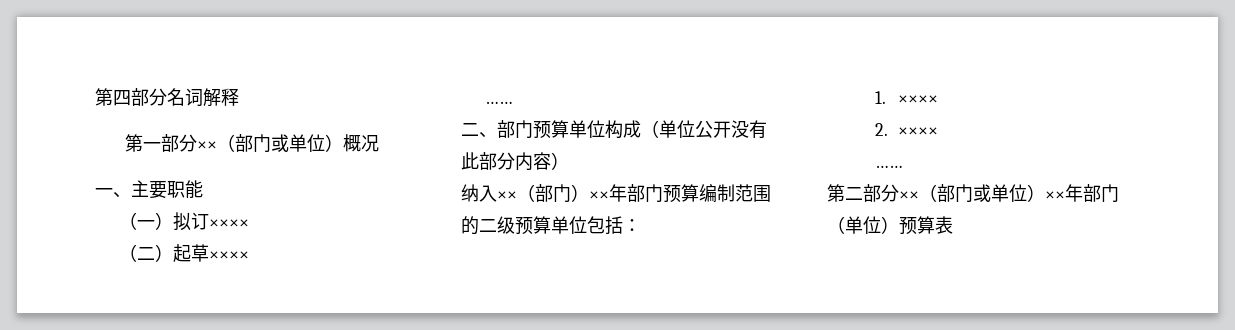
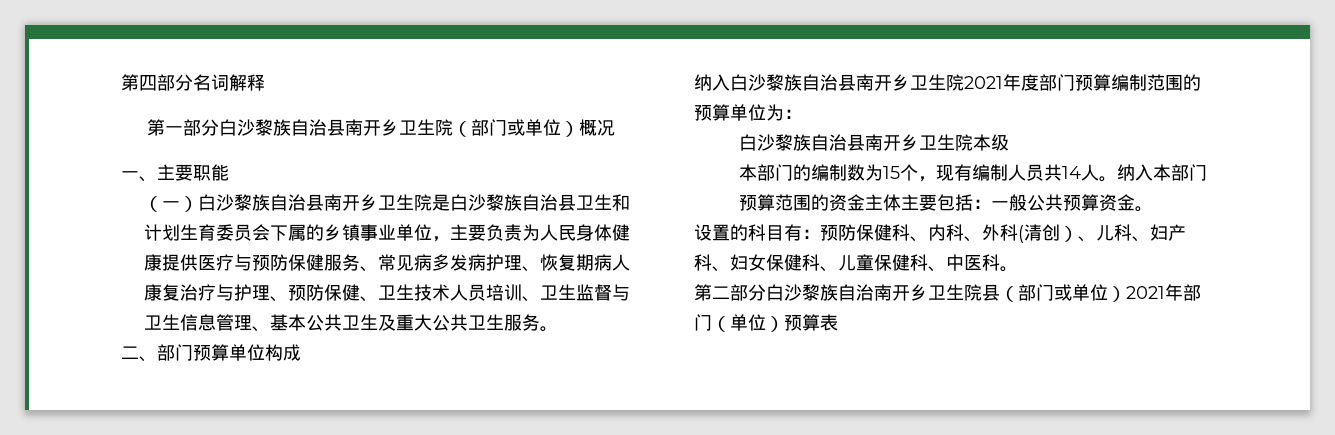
- 第一部分××（部门或单位）概况
+ 第一部分白沙黎族自治县南开乡卫生院（部门或单位）概况
- （一）拟订××××
- （二）起草××××
- ……
+ （一）白沙黎族自治县南开乡卫生院是白沙黎族自治县卫生和计划生育委员会下属的乡镇事业单位，主要负责为人民身体健康提供医疗与预防保健服务、常见病多发病护理、恢复期病人康复治疗与护理、预防保健、卫生技术人员培训、卫生监督与卫生信息管理、基本公共卫生及重大公共卫生服务。
- 二、部门预算单位构成（单位公开没有此部分内容）
- 纳入××（部门）××年部门预算编制范围的二级预算单位包括：
- 1. ××××
- 2. ××××
- ……
- 第二部分××（部门或单位）××年部门（单位）预算表
+ 二、部门预算单位构成
+ 纳入白沙黎族自治县南开乡卫生院2021年度部门预算编制范围的预算单位为：
+ 白沙黎族自治县南开乡卫生院本级
+ 本部门的编制数为15个，现有编制人员共14人。纳入本部门预算范围的资金主体主要包括：一般公共预算资金。
+ 设置的科目有：预防保健科、内科、外科(清创）、儿科、妇产科、妇女保健科、儿童保健科、中医科。
+ 第二部分白沙黎族自治南开乡卫生院县（部门或单位）2021年部门（单位）预算表

